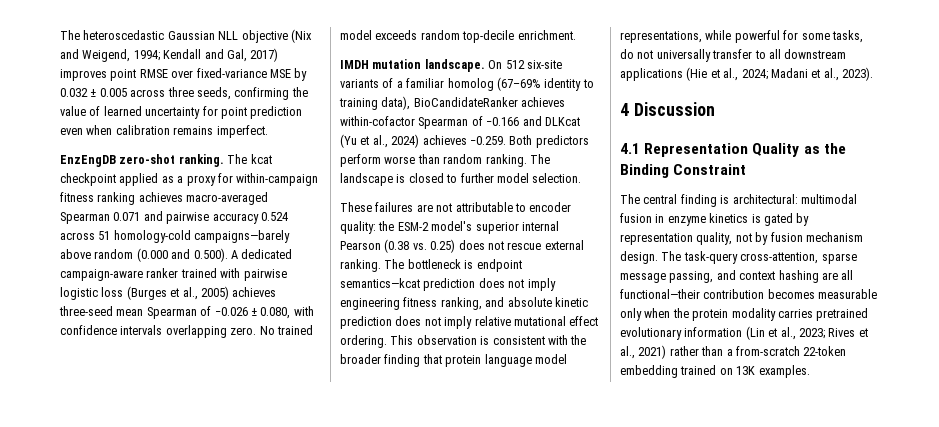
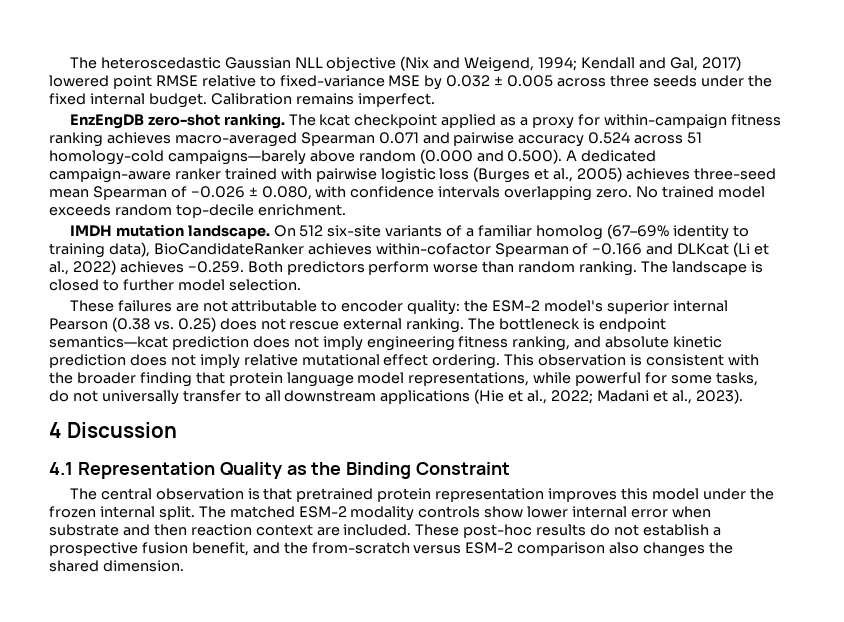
- The heteroscedastic Gaussian NLL objective (Nix and Weigend, 1994; Kendall and Gal, 2017) improves point RMSE over fixed-variance MSE by 0.032 ± 0.005 across three seeds, confirming the value of learned uncertainty for point prediction even when calibration remains imperfect.
+ The heteroscedastic Gaussian NLL objective (Nix and Weigend, 1994; Kendall and Gal, 2017) lowered point RMSE relative to fixed-variance MSE by 0.032 ± 0.005 across three seeds under the fixed internal budget. Calibration remains imperfect.
- On 512 six-site variants of a familiar homolog (67–69% identity to training data), BioCandidateRanker achieves within-cofactor Spearman of −0.166 and DLKcat (Yu et al., 2024) achieves −0.259. Both predictors perform worse than random ranking.
+ On 512 six-site variants of a familiar homolog (67–69% identity to training data), BioCandidateRanker achieves within-cofactor Spearman of −0.166 and DLKcat (Li et al., 2022) achieves −0.259. Both predictors perform worse than random ranking.
- This observation is consistent with the broader finding that protein language model representations, while powerful for some tasks, do not universally transfer to all downstream applications (Hie et al., 2024; Madani et al., 2023).
+ This observation is consistent with the broader finding that protein language model representations, while powerful for some tasks, do not universally transfer to all downstream applications (Hie et al., 2022; Madani et al., 2023).
- The central finding is architectural: multimodal fusion in enzyme kinetics is gated by representation quality, not by fusion mechanism design. The task-query cross-attention, sparse message passing, and context hashing are all functional—their contribution becomes measurable only when the protein modality carries pretrained evolutionary information (Lin et al., 2023; Rives et al., 2021) rather than a from-scratch 22-token embedding trained on 13K examples.
+ The central observation is that pretrained protein representation improves this model under the frozen internal split. The matched ESM-2 modality controls show lower internal error when substrate and then reaction context are included. These post-hoc results do not establish a prospective fusion benefit, and the from-scratch versus ESM-2 comparison also changes the shared dimension.

